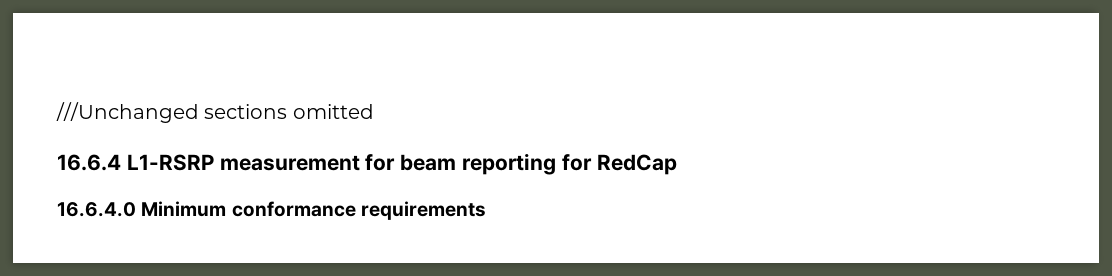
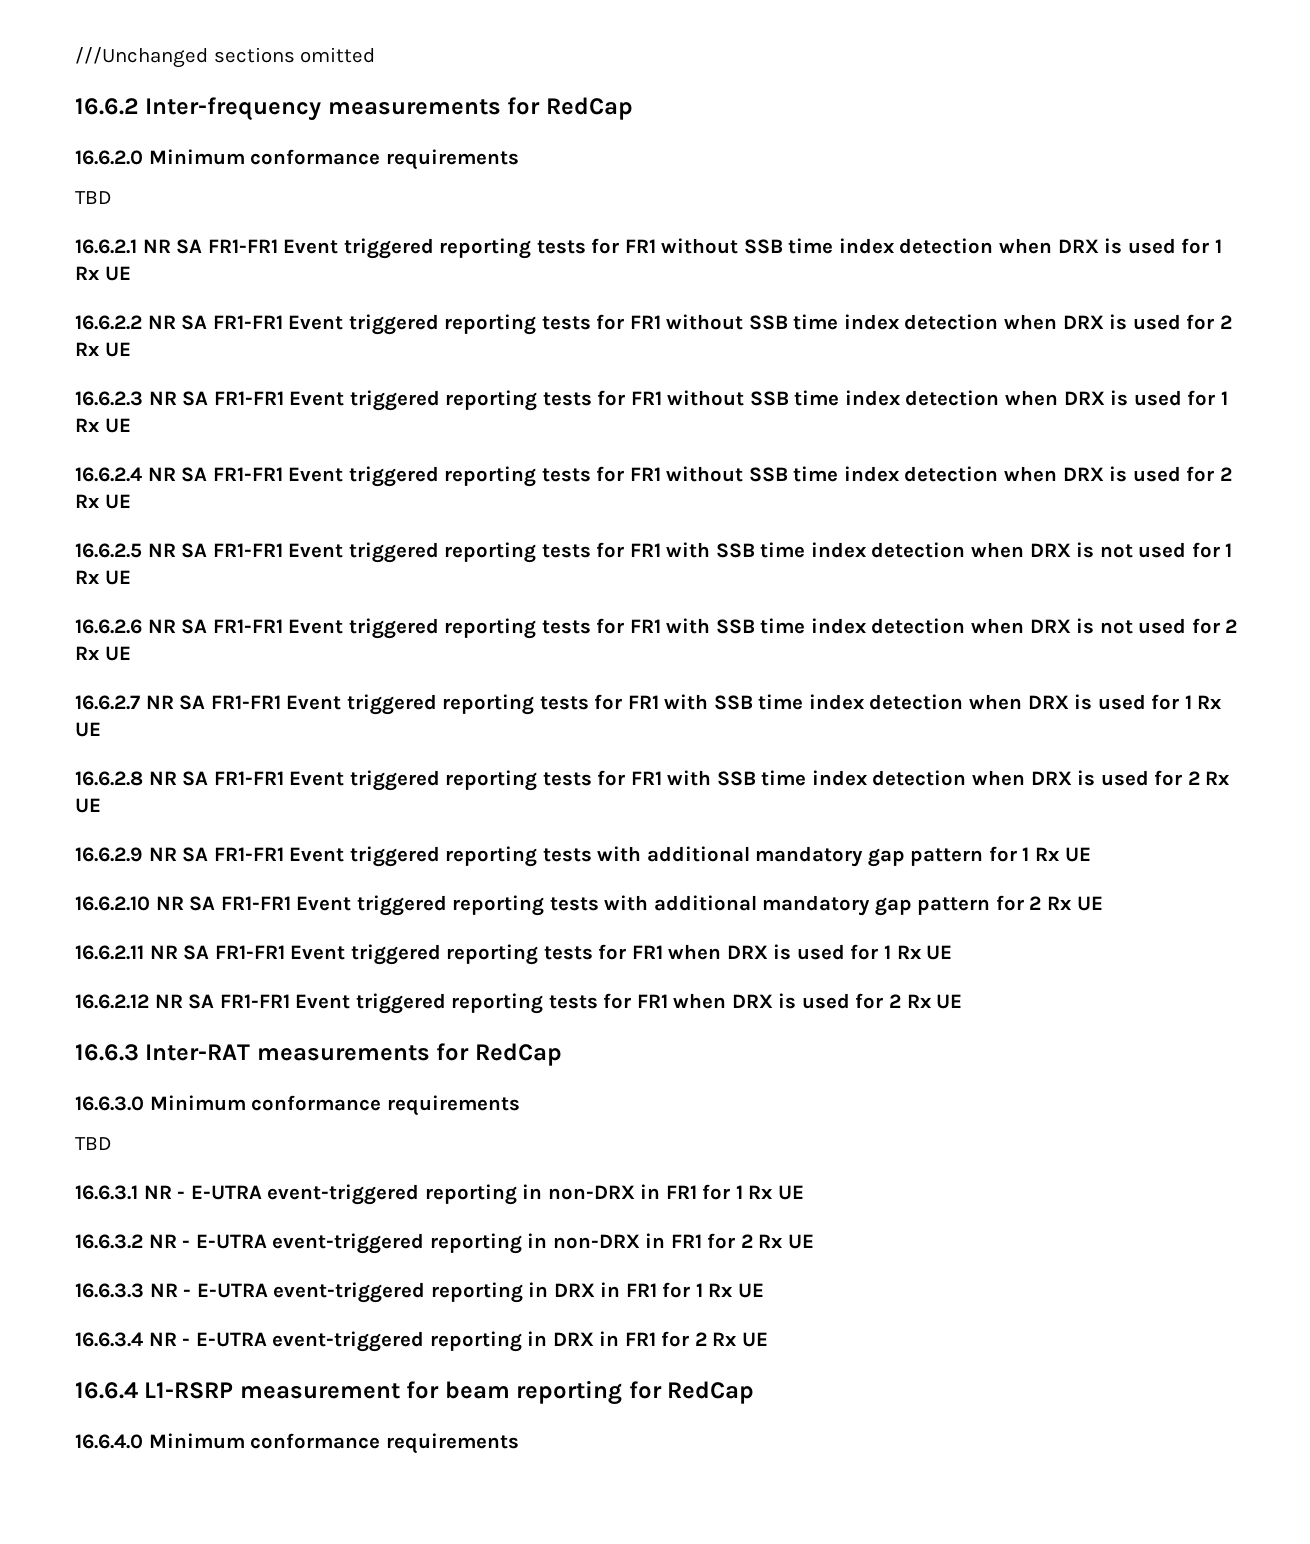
+ 16.6.2 Inter-frequency measurements for RedCap
+ 16.6.2.0 Minimum conformance requirements
+ TBD
+ 16.6.2.1 NR SA FR1-FR1 Event triggered reporting tests for FR1 without SSB time index detection when DRX is used for 1 Rx UE
+ 16.6.2.2 NR SA FR1-FR1 Event triggered reporting tests for FR1 without SSB time index detection when DRX is used for 2 Rx UE
+ 16.6.2.3 NR SA FR1-FR1 Event triggered reporting tests for FR1 without SSB time index detection when DRX is used for 1 Rx UE
+ 16.6.2.4 NR SA FR1-FR1 Event triggered reporting tests for FR1 without SSB time index detection when DRX is used for 2 Rx UE
+ 16.6.2.5 NR SA FR1-FR1 Event triggered reporting tests for FR1 with SSB time index detection when DRX is not used for 1 Rx UE
+ 16.6.2.6 NR SA FR1-FR1 Event triggered reporting tests for FR1 with SSB time index detection when DRX is not used for 2 Rx UE
+ 16.6.2.7 NR SA FR1-FR1 Event triggered reporting tests for FR1 with SSB time index detection when DRX is used for 1 Rx UE
+ 16.6.2.8 NR SA FR1-FR1 Event triggered reporting tests for FR1 with SSB time index detection when DRX is used for 2 Rx UE
+ 16.6.2.9 NR SA FR1-FR1 Event triggered reporting tests with additional mandatory gap pattern for 1 Rx UE
+ 16.6.2.10 NR SA FR1-FR1 Event triggered reporting tests with additional mandatory gap pattern for 2 Rx UE
+ 16.6.2.11 NR SA FR1-FR1 Event triggered reporting tests for FR1 when DRX is used for 1 Rx UE
+ 16.6.2.12 NR SA FR1-FR1 Event triggered reporting tests for FR1 when DRX is used for 2 Rx UE
+ 16.6.3 Inter-RAT measurements for RedCap
+ 16.6.3.0 Minimum conformance requirements
+ TBD
+ 16.6.3.1 NR - E-UTRA event-triggered reporting in non-DRX in FR1 for 1 Rx UE
+ 16.6.3.2 NR - E-UTRA event-triggered reporting in non-DRX in FR1 for 2 Rx UE
+ 16.6.3.3 NR - E-UTRA event-triggered reporting in DRX in FR1 for 1 Rx UE
+ 16.6.3.4 NR - E-UTRA event-triggered reporting in DRX in FR1 for 2 Rx UE

